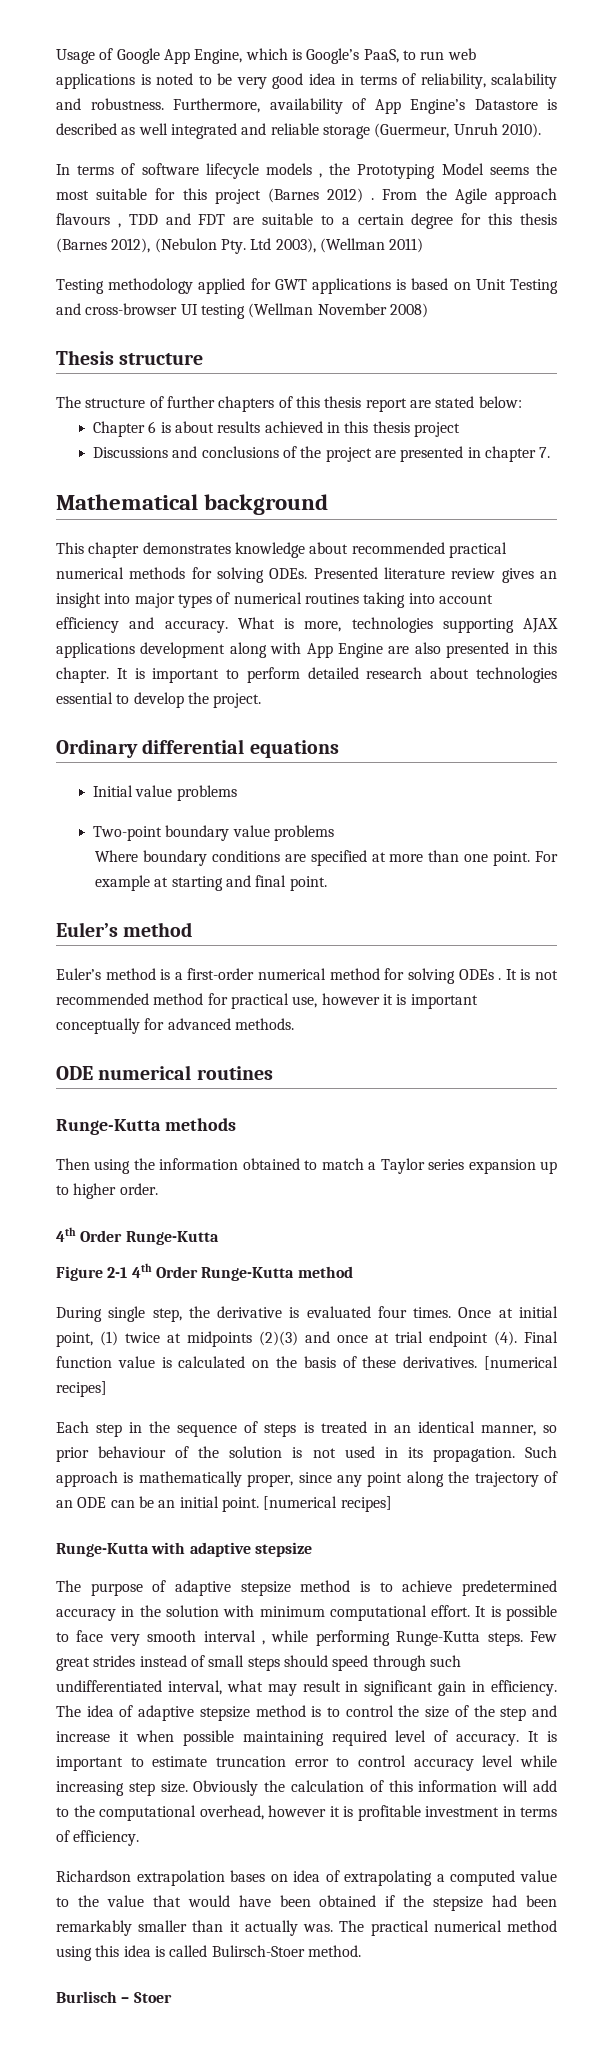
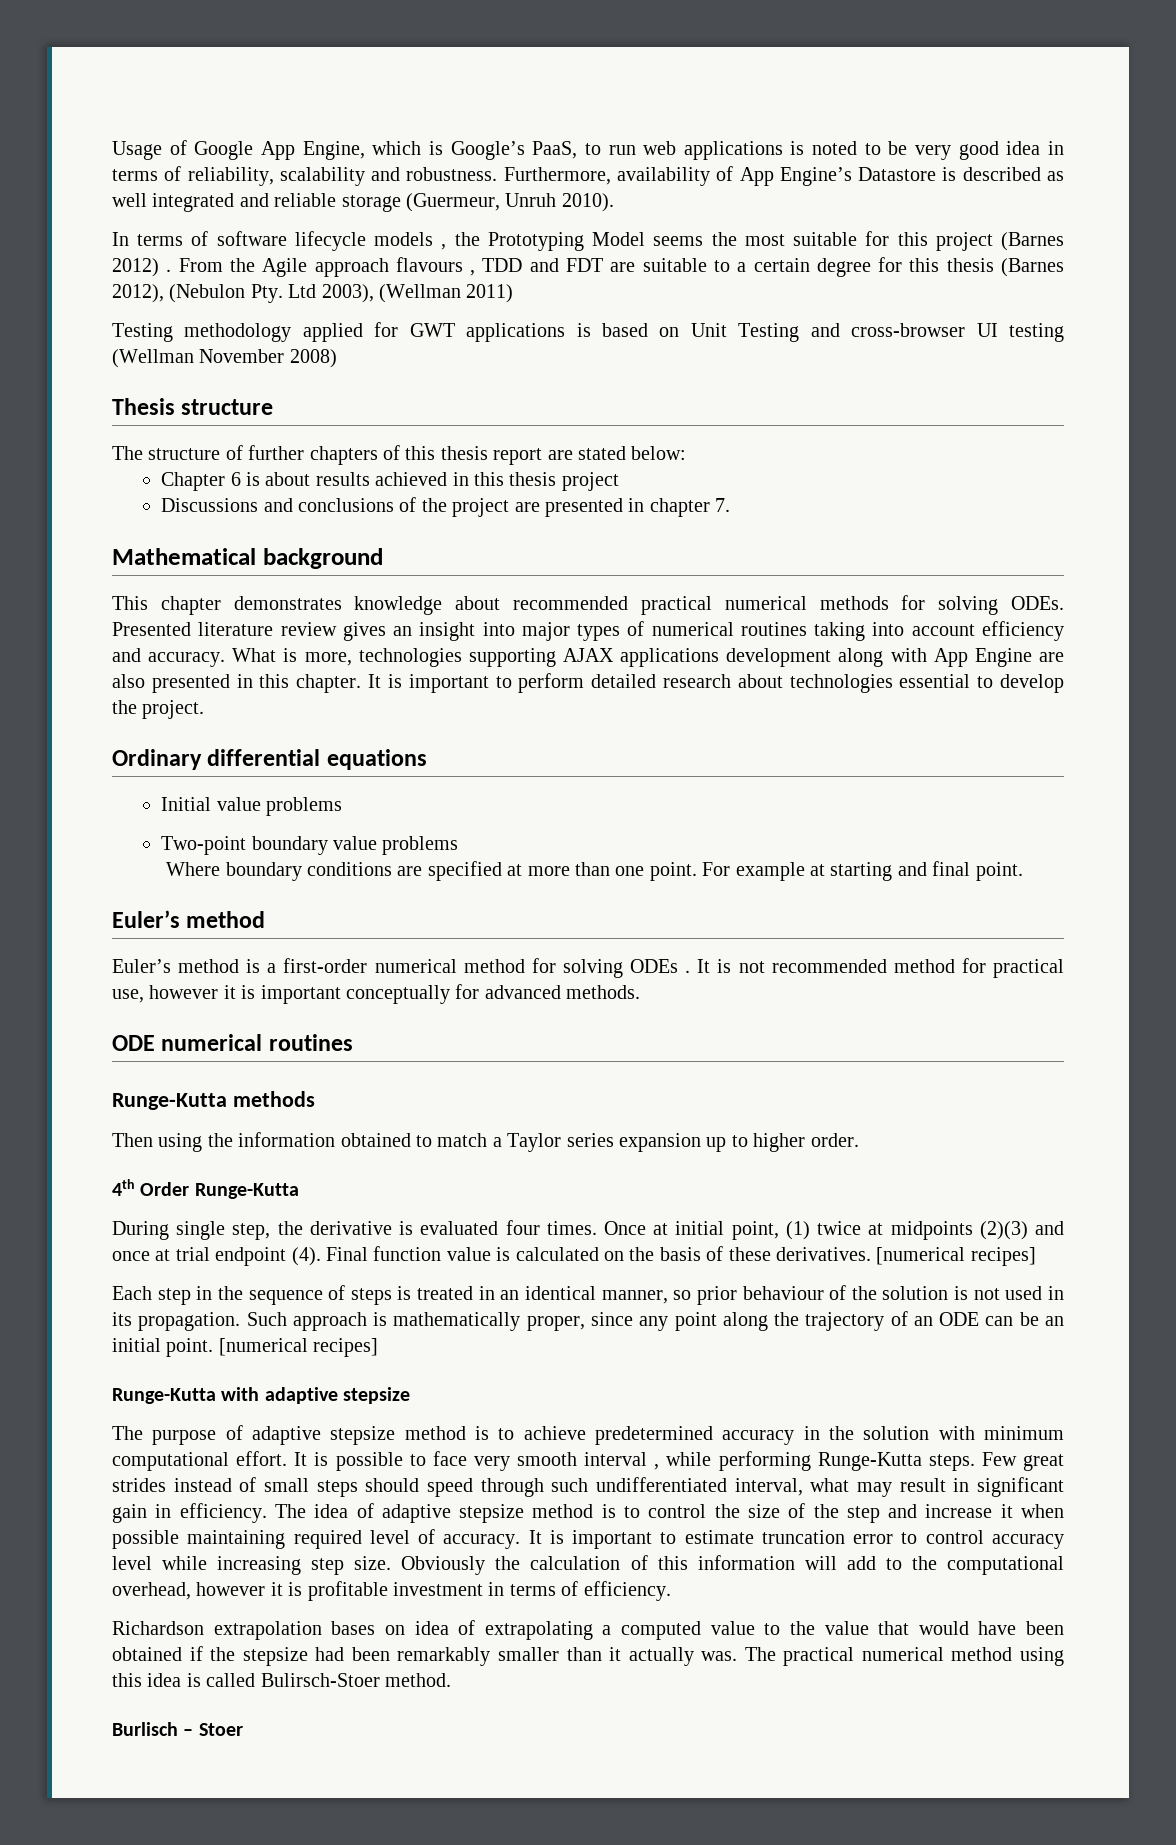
- Figure 2-1 4th Order Runge-Kutta method

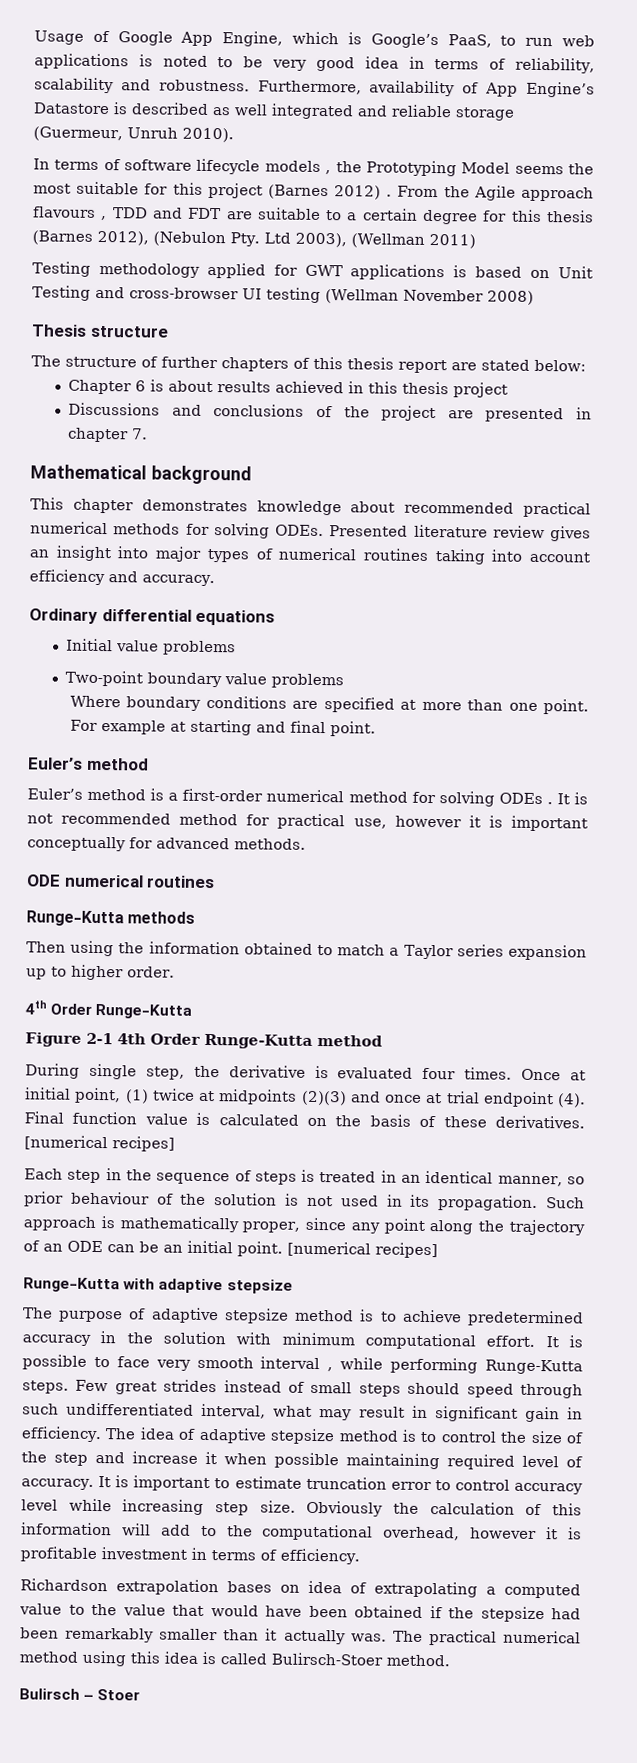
- What is more, technologies supporting AJAX applications development along with App Engine are also presented in this chapter. It is important to perform detailed research about technologies essential to develop the project.
+ Figure 2-1 4th Order Runge-Kutta method
- Burlisch – Stoer
+ Bulirsch – Stoer

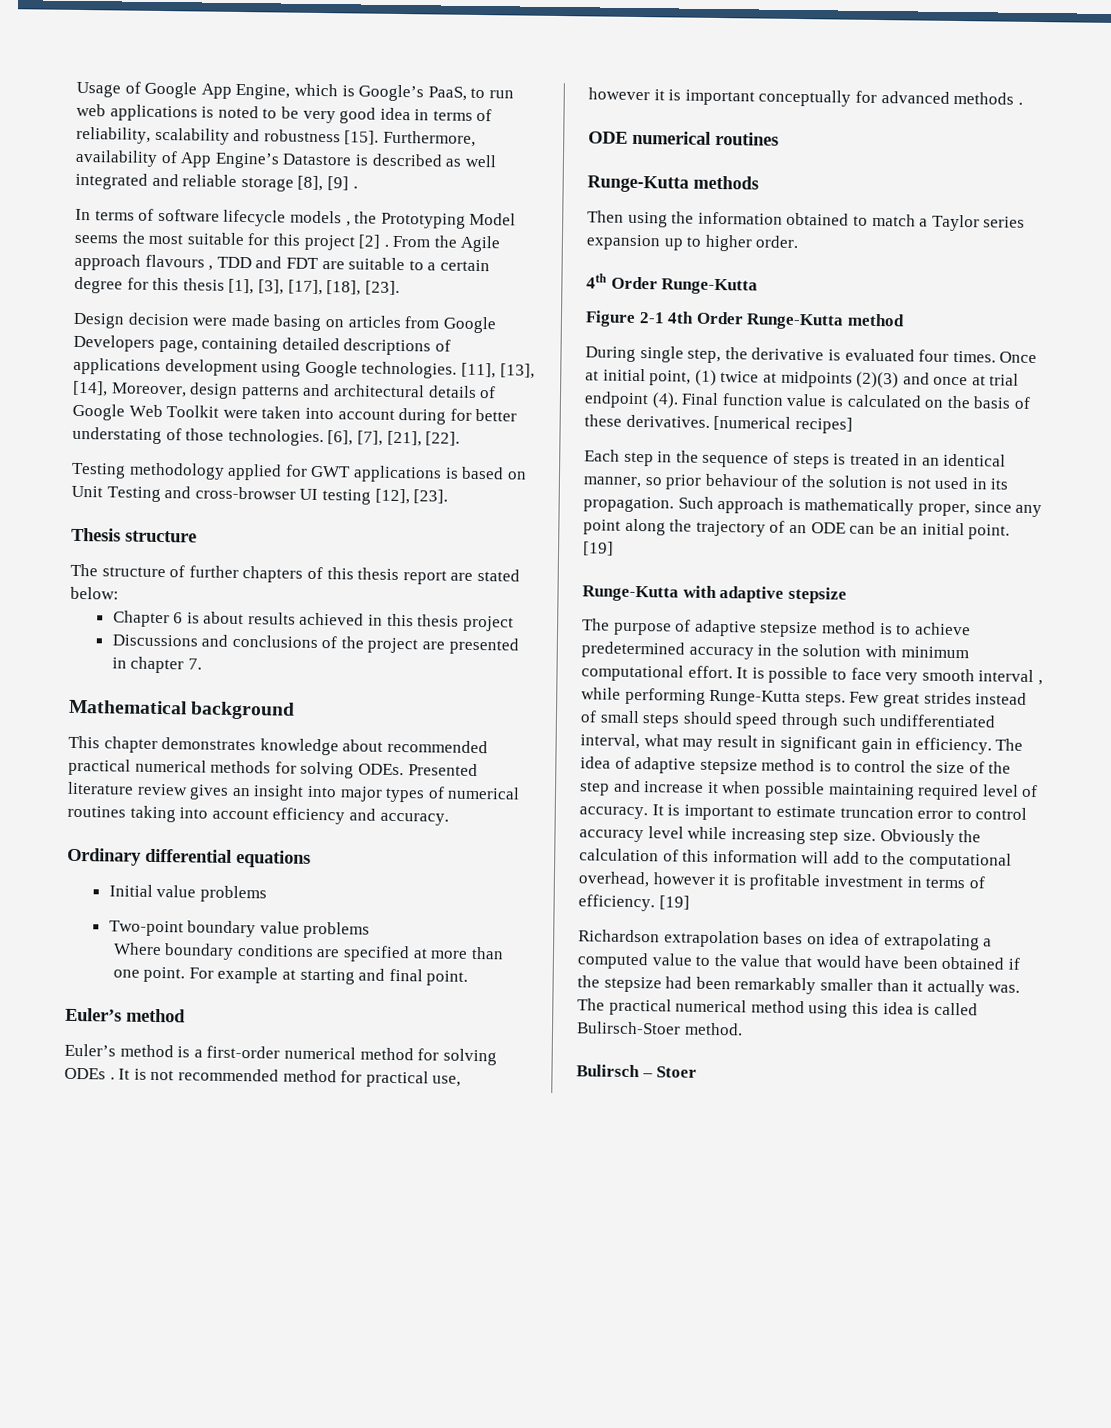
- Usage of Google App Engine, which is Google’s PaaS, to run web applications is noted to be very good idea in terms of reliability, scalability and robustness.
+ Usage of Google App Engine, which is Google’s PaaS, to run web applications is noted to be very good idea in terms of reliability, scalability and robustness [15].
- Furthermore, availability of App Engine’s Datastore is described as well integrated and reliable storage (Guermeur, Unruh 2010).
+ Furthermore, availability of App Engine’s Datastore is described as well integrated and reliable storage [8], [9] .
- In terms of software lifecycle models , the Prototyping Model seems the most suitable for this project (Barnes 2012) .
+ In terms of software lifecycle models , the Prototyping Model seems the most suitable for this project [2] .
- From the Agile approach flavours , TDD and FDT are suitable to a certain degree for this thesis (Barnes 2012), (Nebulon Pty. Ltd 2003), (Wellman 2011)
+ From the Agile approach flavours , TDD and FDT are suitable to a certain degree for this thesis [1], [3], [17], [18], [23].
+ Design decision were made basing on articles from Google Developers page, containing detailed descriptions of applications development using Google technologies. [11], [13], [14], Moreover, design patterns and architectural details of Google Web Toolkit were taken into account during for better understating of those technologies. [6], [7], [21], [22].
- Testing methodology applied for GWT applications is based on Unit Testing and cross-browser UI testing (Wellman November 2008)
+ Testing methodology applied for GWT applications is based on Unit Testing and cross-browser UI testing [12], [23].
- It is not recommended method for practical use, however it is important conceptually for advanced methods.
+ It is not recommended method for practical use, however it is important conceptually for advanced methods .
- Such approach is mathematically proper, since any point along the trajectory of an ODE can be an initial point. [numerical recipes]
+ Such approach is mathematically proper, since any point along the trajectory of an ODE can be an initial point. [19]
- Obviously the calculation of this information will add to the computational overhead, however it is profitable investment in terms of efficiency.
+ Obviously the calculation of this information will add to the computational overhead, however it is profitable investment in terms of efficiency. [19]

